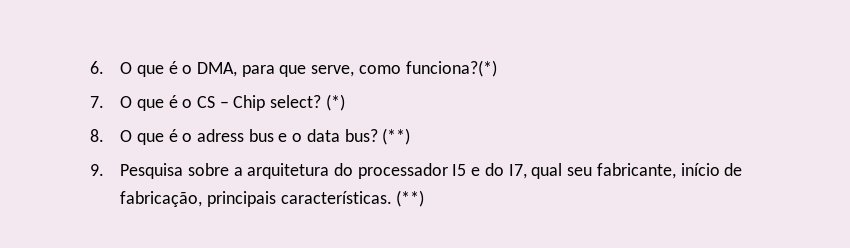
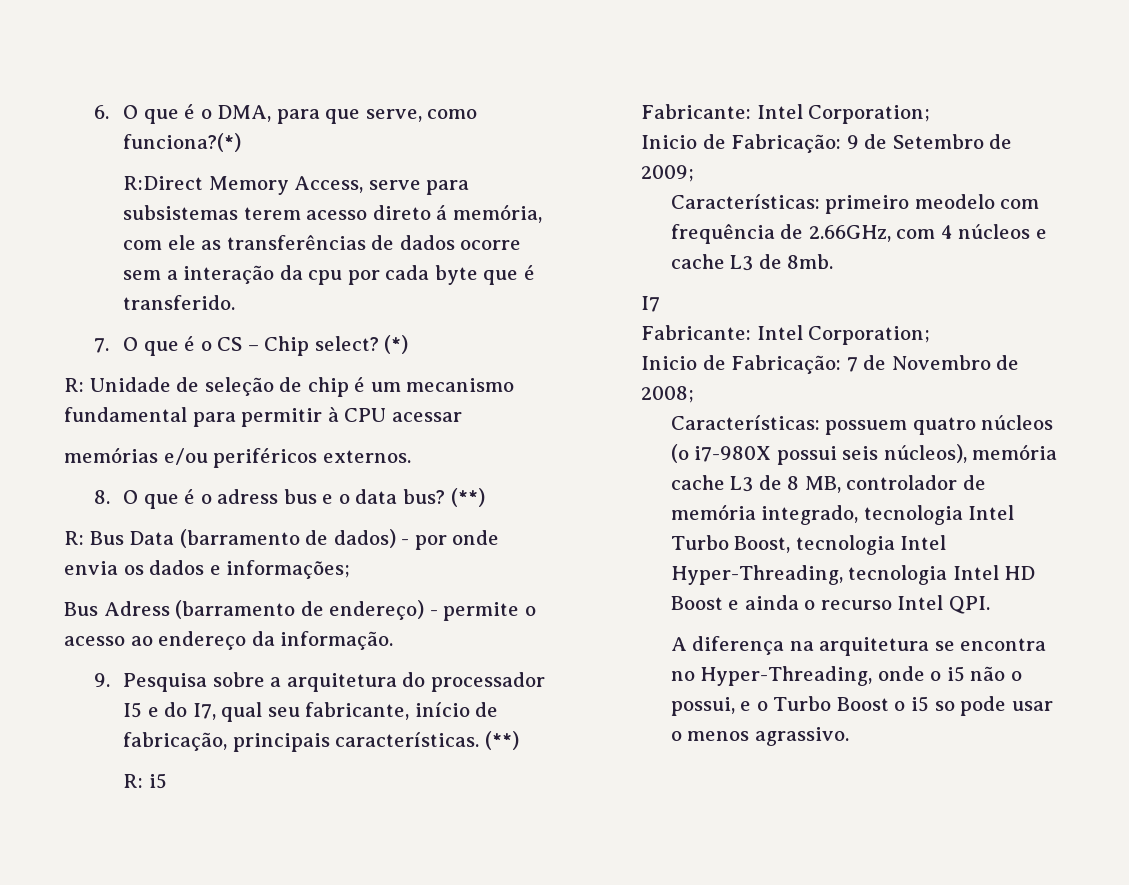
+ R:Direct Memory Access, serve para subsistemas terem acesso direto á memória, com ele as transferências de dados ocorre sem a interação da cpu por cada byte que é transferido.
+ R: Unidade de seleção de chip é um mecanismo fundamental para permitir à CPU acessar
+ memórias e/ou periféricos externos.
+ R: Bus Data (barramento de dados) - por onde envia os dados e informações;
+ Bus Adress (barramento de endereço) - permite o acesso ao endereço da informação.
+ R: i5
+ Fabricante: Intel Corporation;
+ Inicio de Fabricação: 9 de Setembro de 2009;
+ Características: primeiro meodelo com frequência de 2.66GHz, com 4 núcleos e cache L3 de 8mb.
+ I7
+ Fabricante: Intel Corporation;
+ Inicio de Fabricação: 7 de Novembro de 2008;
+ Características: possuem quatro núcleos (o i7-980X possui seis núcleos), memória cache L3 de 8 MB, controlador de memória integrado, tecnologia Intel Turbo Boost, tecnologia Intel Hyper-Threading, tecnologia Intel HD Boost e ainda o recurso Intel QPI.
+ A diferença na arquitetura se encontra no Hyper-Threading, onde o i5 não o possui, e o Turbo Boost o i5 so pode usar o menos agrassivo.

